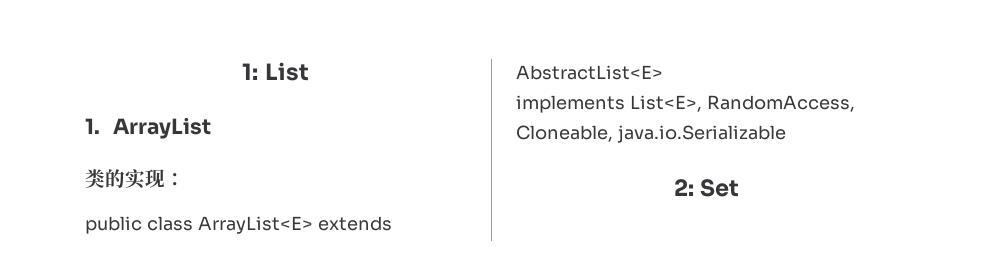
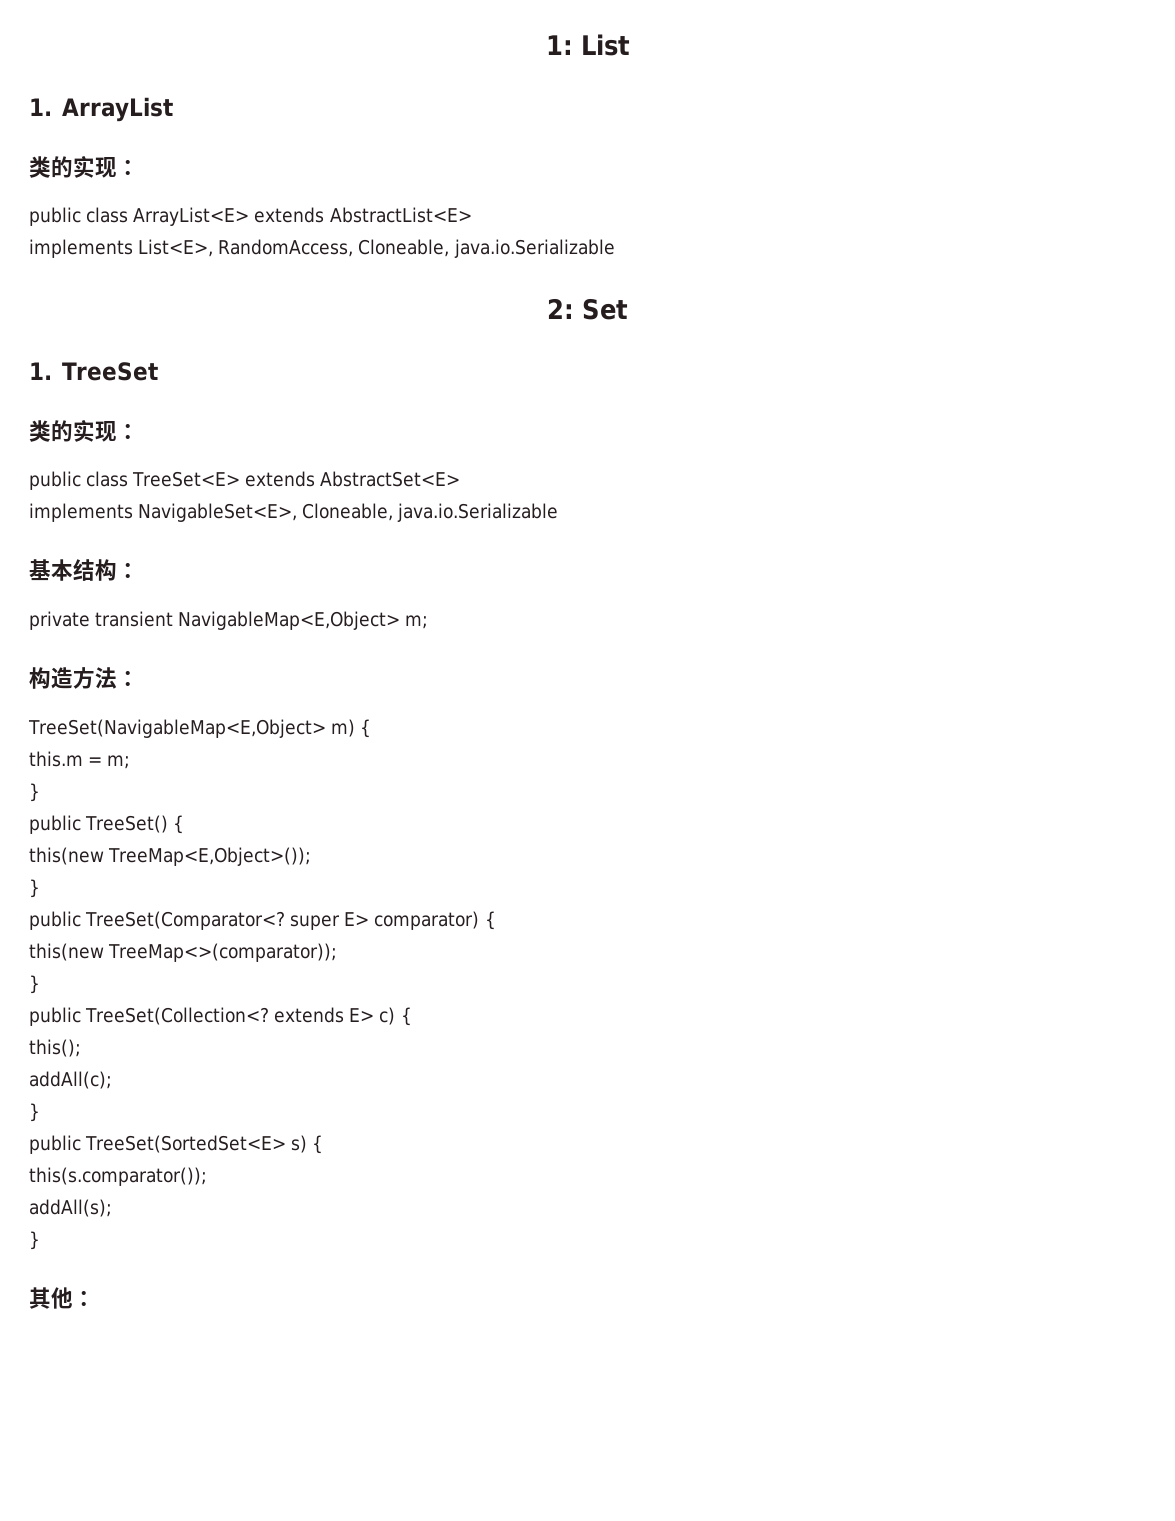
+ 1. TreeSet
+ 类的实现：
+ public class TreeSet<E> extends AbstractSet<E>
+ implements NavigableSet<E>, Cloneable, java.io.Serializable
+ 基本结构：
+ private transient NavigableMap<E,Object> m;
+ 构造方法：
+ TreeSet(NavigableMap<E,Object> m) {
+ this.m = m;
+ }
+ public TreeSet() {
+ this(new TreeMap<E,Object>());
+ }
+ public TreeSet(Comparator<? super E> comparator) {
+ this(new TreeMap<>(comparator));
+ }
+ public TreeSet(Collection<? extends E> c) {
+ this();
+ addAll(c);
+ }
+ public TreeSet(SortedSet<E> s) {
+ this(s.comparator());
+ addAll(s);
+ }
+ 其他：

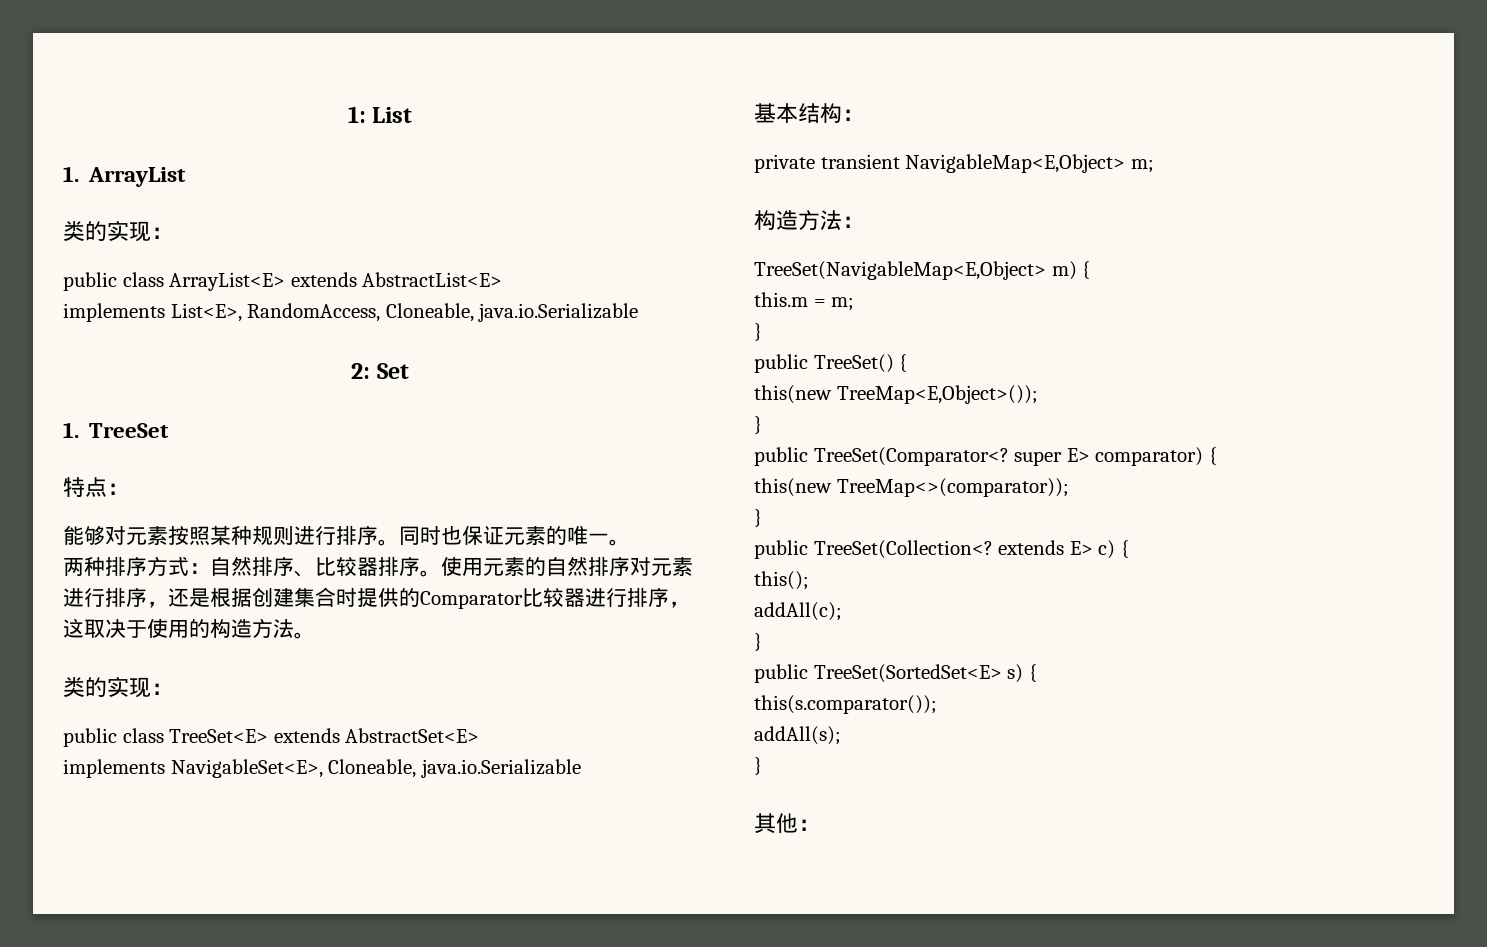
+ 特点：
+ 能够对元素按照某种规则进行排序。同时也保证元素的唯一。
+ 两种排序方式：自然排序、比较器排序。使用元素的自然排序对元素进行排序，还是根据创建集合时提供的Comparator比较器进行排序，这取决于使用的构造方法。

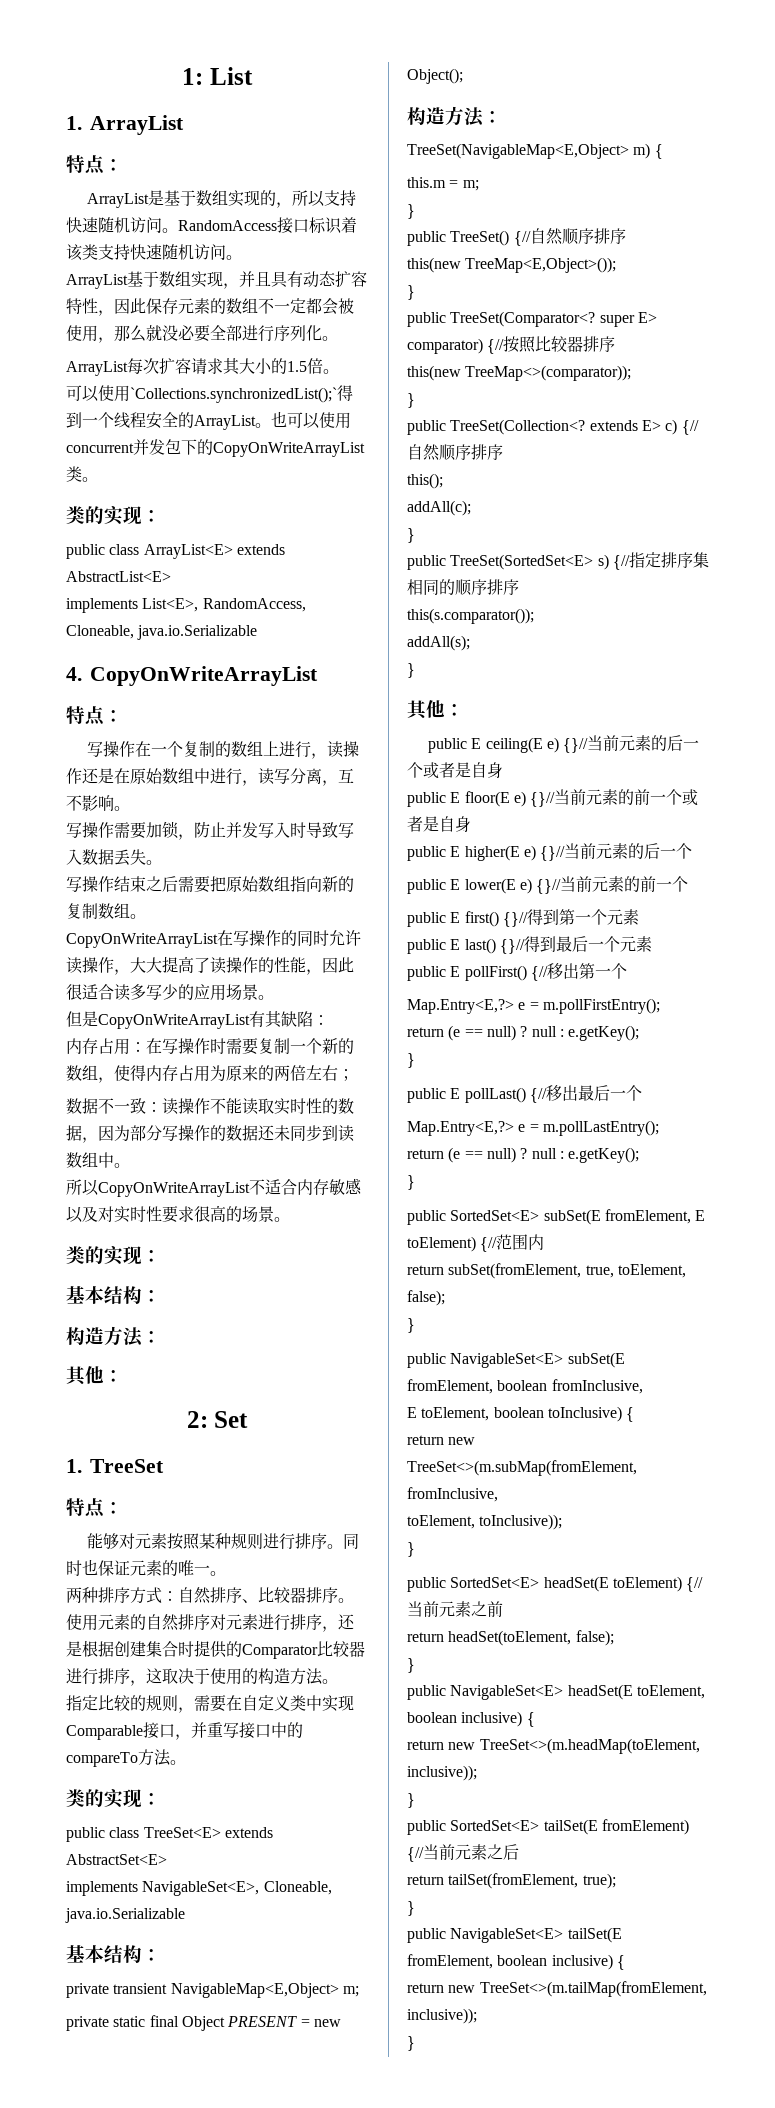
  1. ArrayList
+ 特点：
+ ArrayList是基于数组实现的，所以支持快速随机访问。RandomAccess接口标识着该类支持快速随机访问。
+ ArrayList基于数组实现，并且具有动态扩容特性，因此保存元素的数组不一定都会被使用，那么就没必要全部进行序列化。
+ ArrayList每次扩容请求其大小的1.5倍。
+ 可以使用`Collections.synchronizedList();`得到一个线程安全的ArrayList。也可以使用concurrent并发包下的CopyOnWriteArrayList类。
+ 4. CopyOnWriteArrayList
+ 特点：
+ 写操作在一个复制的数组上进行，读操作还是在原始数组中进行，读写分离，互不影响。
+ 写操作需要加锁，防止并发写入时导致写入数据丢失。
+ 写操作结束之后需要把原始数组指向新的复制数组。
+ CopyOnWriteArrayList在写操作的同时允许读操作，大大提高了读操作的性能，因此很适合读多写少的应用场景。
+ 但是CopyOnWriteArrayList有其缺陷：
+ 内存占用：在写操作时需要复制一个新的数组，使得内存占用为原来的两倍左右；
+ 数据不一致：读操作不能读取实时性的数据，因为部分写操作的数据还未同步到读数组中。
+ 所以CopyOnWriteArrayList不适合内存敏感以及对实时性要求很高的场景。
+ 类的实现：
+ 基本结构：
+ 构造方法：
+ 其他：
+ 指定比较的规则，需要在自定义类中实现Comparable接口，并重写接口中的compareTo方法。
+ private static final Object PRESENT = new Object();
- public TreeSet() {
+ public TreeSet() {//自然顺序排序
- public TreeSet(Comparator<? super E> comparator) {
+ public TreeSet(Comparator<? super E> comparator) {//按照比较器排序
- public TreeSet(Collection<? extends E> c) {
+ public TreeSet(Collection<? extends E> c) {//自然顺序排序
- public TreeSet(SortedSet<E> s) {
+ public TreeSet(SortedSet<E> s) {//指定排序集相同的顺序排序
+ public E ceiling(E e) {}//当前元素的后一个或者是自身
+ public E floor(E e) {}//当前元素的前一个或者是自身
+ public E higher(E e) {}//当前元素的后一个
+ public E lower(E e) {}//当前元素的前一个
+ public E first() {}//得到第一个元素
+ public E last() {}//得到最后一个元素
+ public E pollFirst() {//移出第一个
+ Map.Entry<E,?> e = m.pollFirstEntry();
+ return (e == null) ? null : e.getKey();
+ }
+ public E pollLast() {//移出最后一个
+ Map.Entry<E,?> e = m.pollLastEntry();
+ return (e == null) ? null : e.getKey();
+ }
+ public SortedSet<E> subSet(E fromElement, E toElement) {//范围内
+ return subSet(fromElement, true, toElement, false);
+ }
+ public NavigableSet<E> subSet(E fromElement, boolean fromInclusive,
+ E toElement, boolean toInclusive) {
+ return new TreeSet<>(m.subMap(fromElement, fromInclusive,
+ toElement, toInclusive));
+ }
+ public SortedSet<E> headSet(E toElement) {//当前元素之前
+ return headSet(toElement, false);
+ }
+ public NavigableSet<E> headSet(E toElement, boolean inclusive) {
+ return new TreeSet<>(m.headMap(toElement, inclusive));
+ }
+ public SortedSet<E> tailSet(E fromElement) {//当前元素之后
+ return tailSet(fromElement, true);
+ }
+ public NavigableSet<E> tailSet(E fromElement, boolean inclusive) {
+ return new TreeSet<>(m.tailMap(fromElement, inclusive));
+ }

